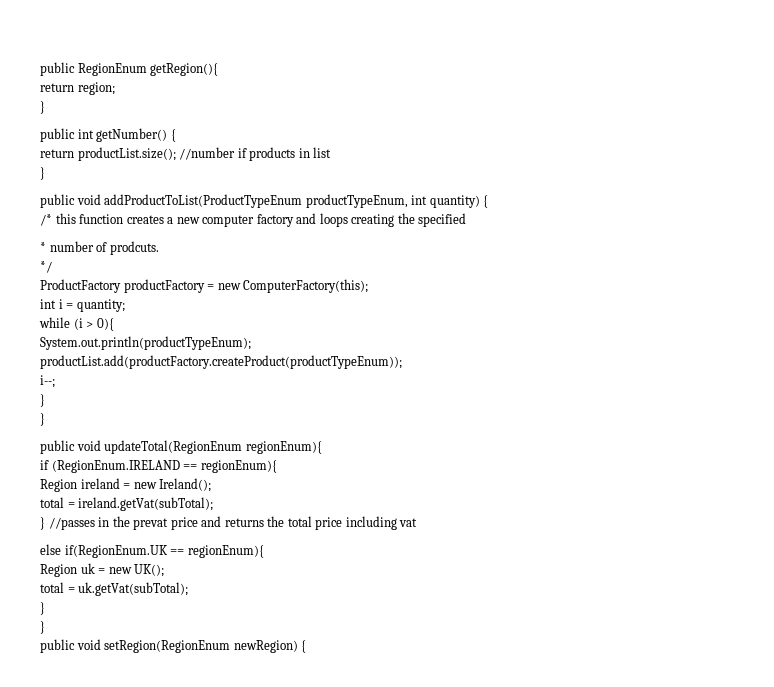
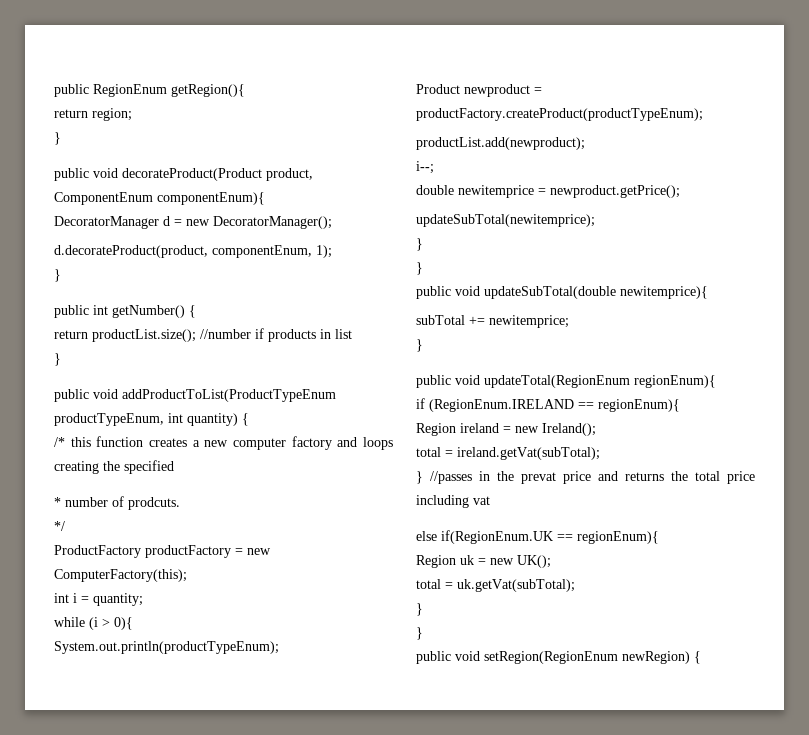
+ public void decorateProduct(Product product, ComponentEnum componentEnum){
+ DecoratorManager d = new DecoratorManager();
+ d.decorateProduct(product, componentEnum, 1);
+ }
- productList.add(productFactory.createProduct(productTypeEnum));
+ Product newproduct = productFactory.createProduct(productTypeEnum);
+ productList.add(newproduct);
  i--;
+ double newitemprice = newproduct.getPrice();
+ updateSubTotal(newitemprice);
  }
+ }
+ public void updateSubTotal(double newitemprice){
+ subTotal += newitemprice;

